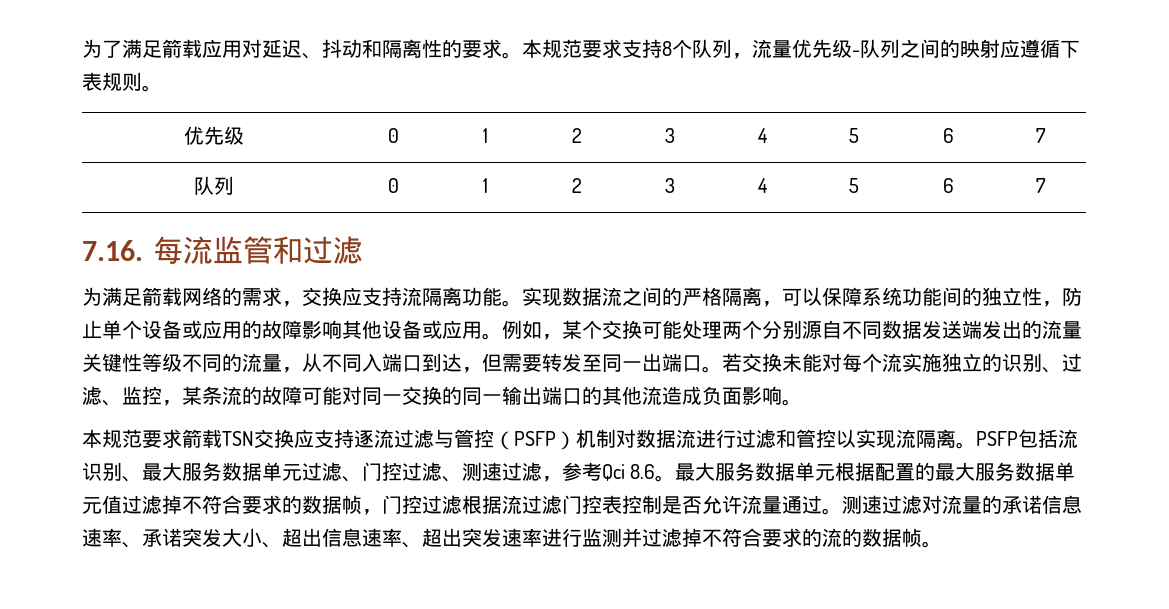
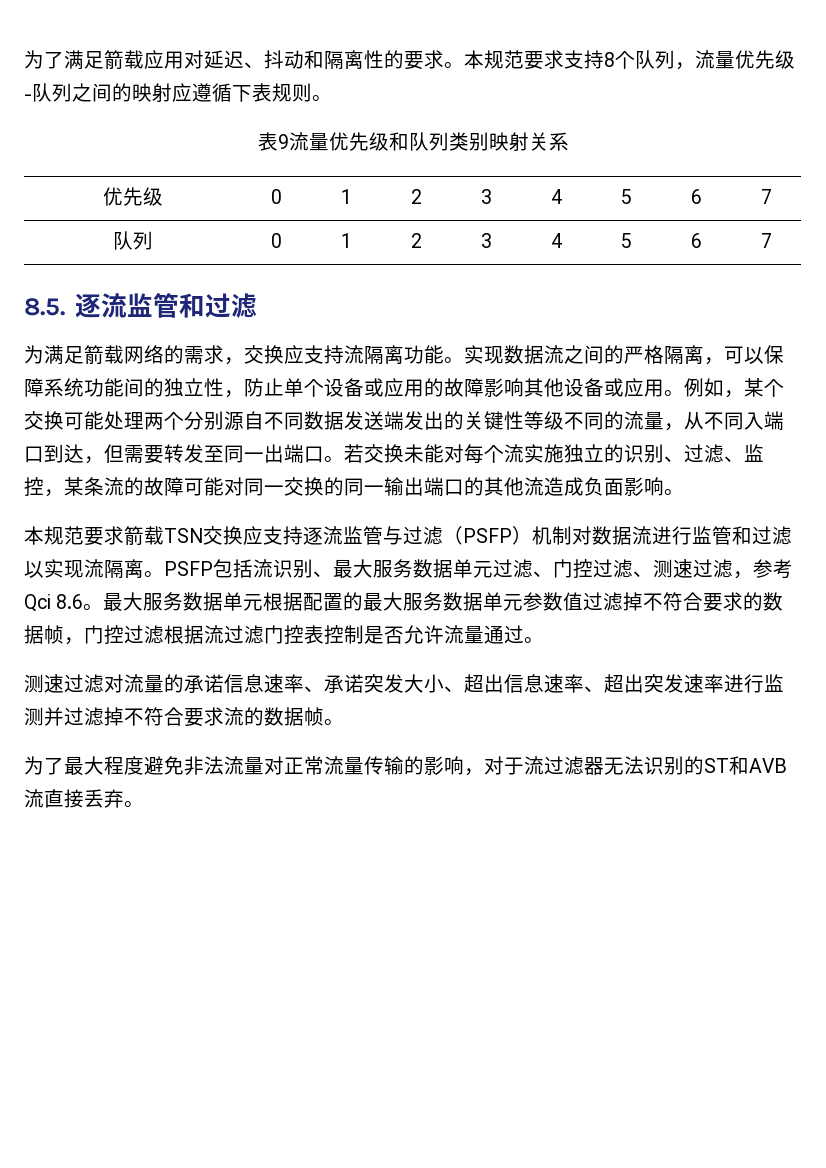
+ 表9流量优先级和队列类别映射关系
- 7.16.每流监管和过滤
+ 8.5.逐流监管和过滤
- 例如，某个交换可能处理两个分别源自不同数据发送端发出的流量关键性等级不同的流量，从不同入端口到达，但需要转发至同一出端口。
+ 例如，某个交换可能处理两个分别源自不同数据发送端发出的关键性等级不同的流量，从不同入端口到达，但需要转发至同一出端口。
- 本规范要求箭载TSN交换应支持逐流过滤与管控（PSFP）机制对数据流进行过滤和管控以实现流隔离。
+ 本规范要求箭载TSN交换应支持逐流监管与过滤（PSFP）机制对数据流进行监管和过滤以实现流隔离。
- 最大服务数据单元根据配置的最大服务数据单元值过滤掉不符合要求的数据帧，门控过滤根据流过滤门控表控制是否允许流量通过。测速过滤对流量的承诺信息速率、承诺突发大小、超出信息速率、超出突发速率进行监测并过滤掉不符合要求的流的数据帧。
+ 最大服务数据单元根据配置的最大服务数据单元参数值过滤掉不符合要求的数据帧，门控过滤根据流过滤门控表控制是否允许流量通过。
+ 测速过滤对流量的承诺信息速率、承诺突发大小、超出信息速率、超出突发速率进行监测并过滤掉不符合要求流的数据帧。
+ 为了最大程度避免非法流量对正常流量传输的影响，对于流过滤器无法识别的ST和AVB流直接丢弃。

